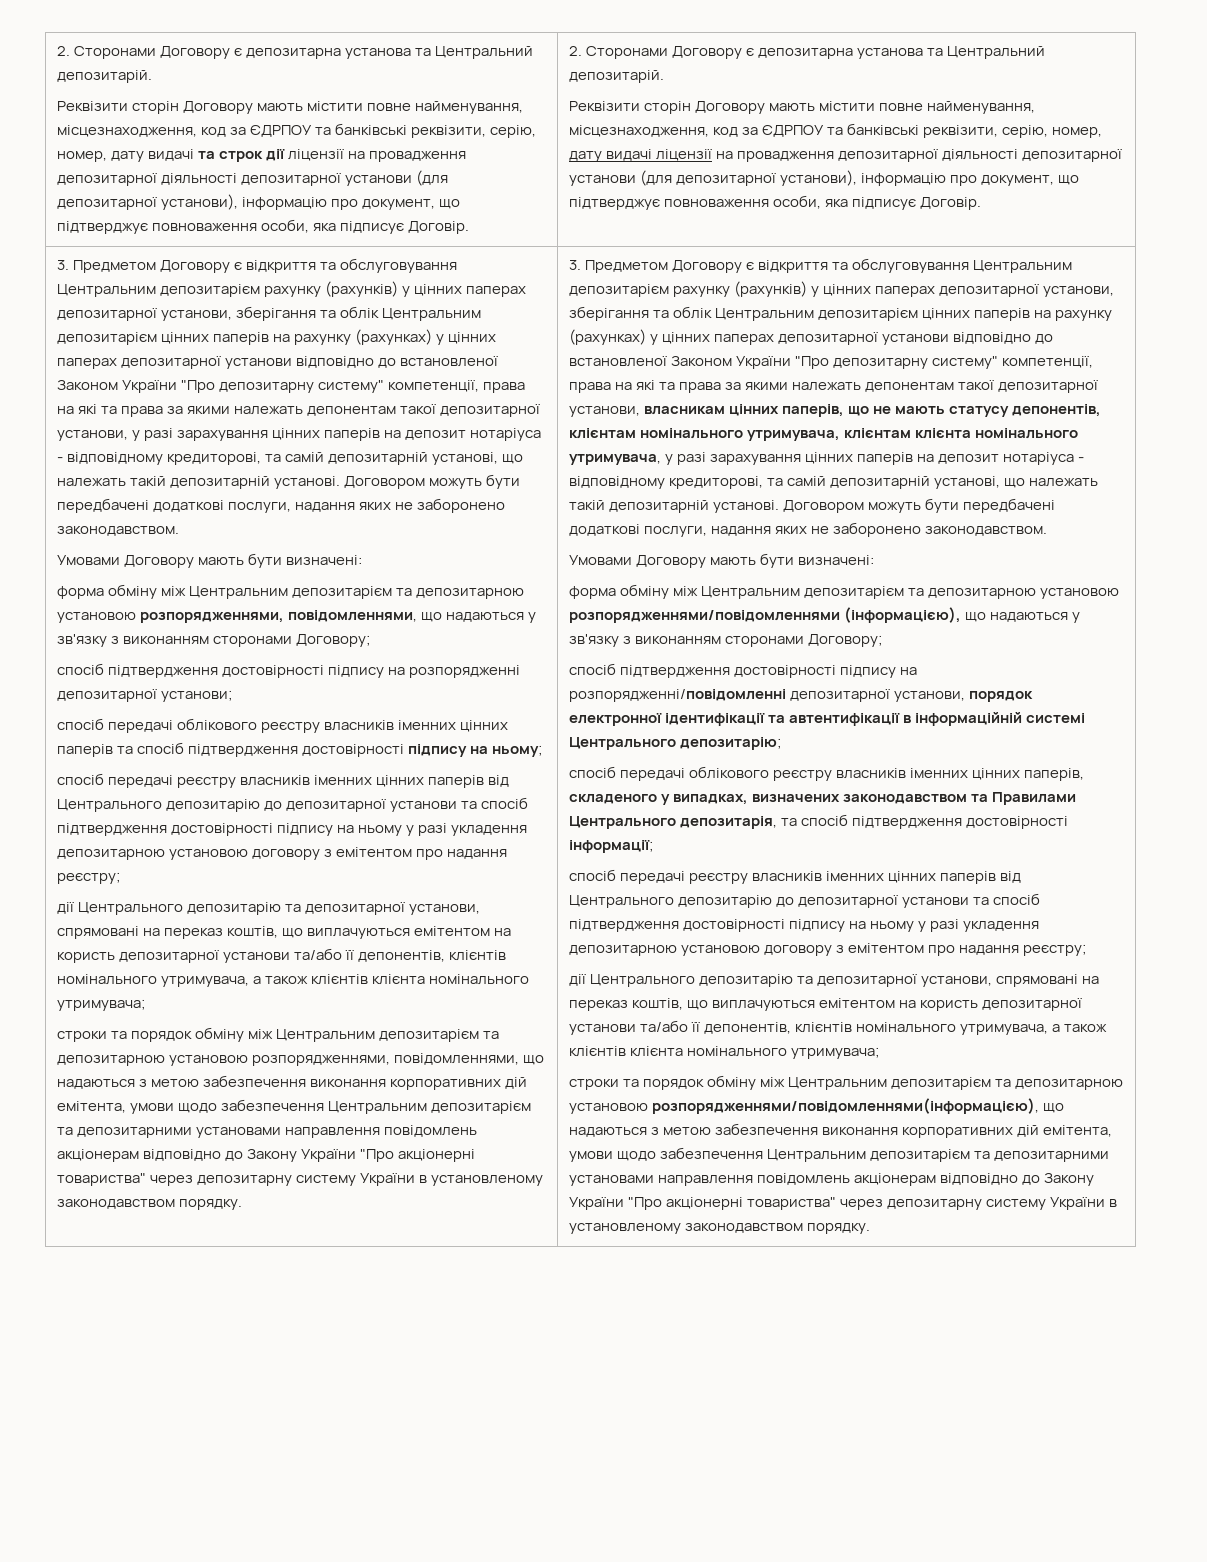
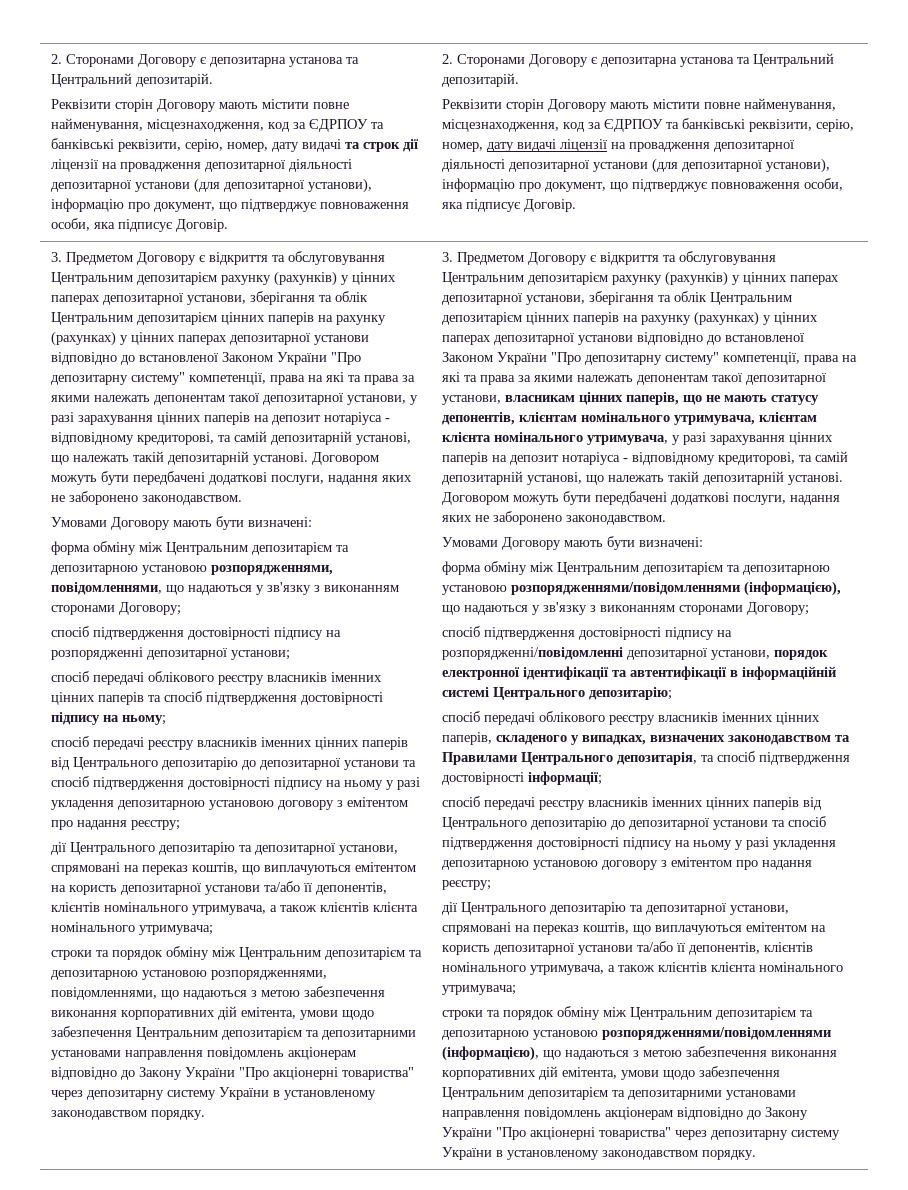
- строки та порядок обміну між Центральним депозитарієм та депозитарною установою розпорядженнями/повідомленнями(інформацією), що надаються з метою забезпечення виконання корпоративних дій емітента, умови щодо забезпечення Центральним депозитарієм та депозитарними установами направлення повідомлень акціонерам відповідно до Закону України "Про акціонерні товариства" через депозитарну систему України в установленому законодавством порядку.
+ строки та порядок обміну між Центральним депозитарієм та депозитарною установою розпорядженнями/повідомленнями (інформацією), що надаються з метою забезпечення виконання корпоративних дій емітента, умови щодо забезпечення Центральним депозитарієм та депозитарними установами направлення повідомлень акціонерам відповідно до Закону України "Про акціонерні товариства" через депозитарну систему України в установленому законодавством порядку.

